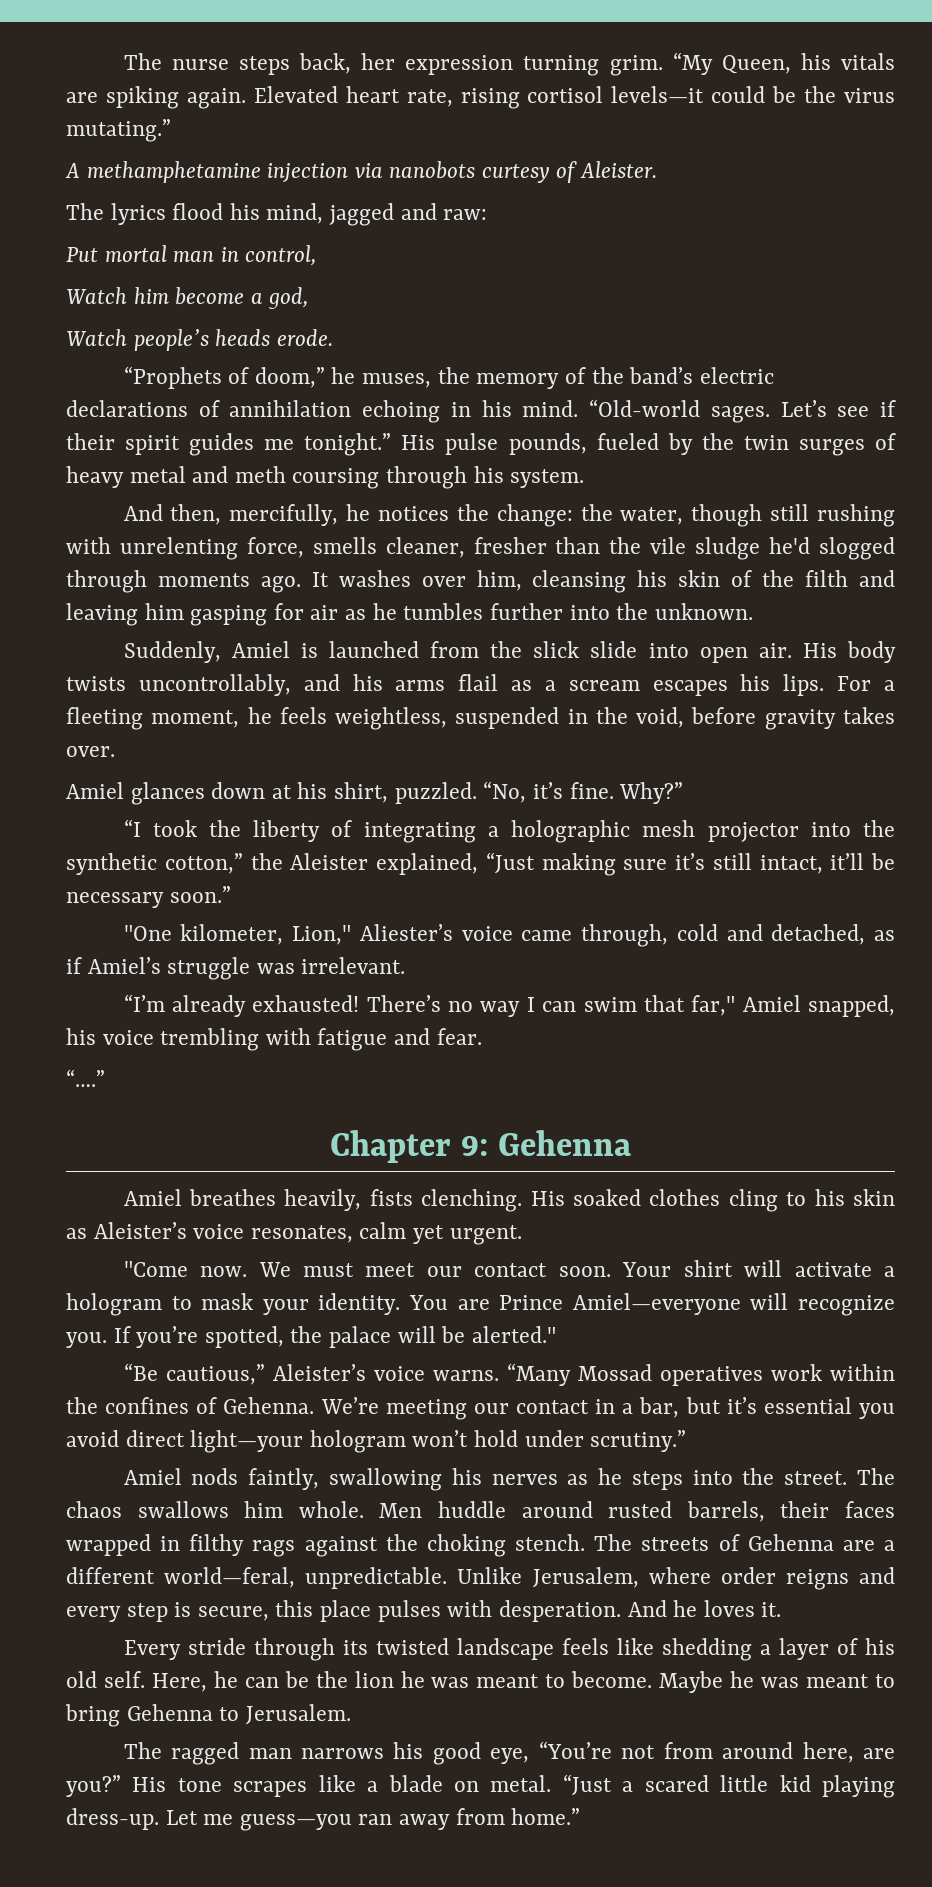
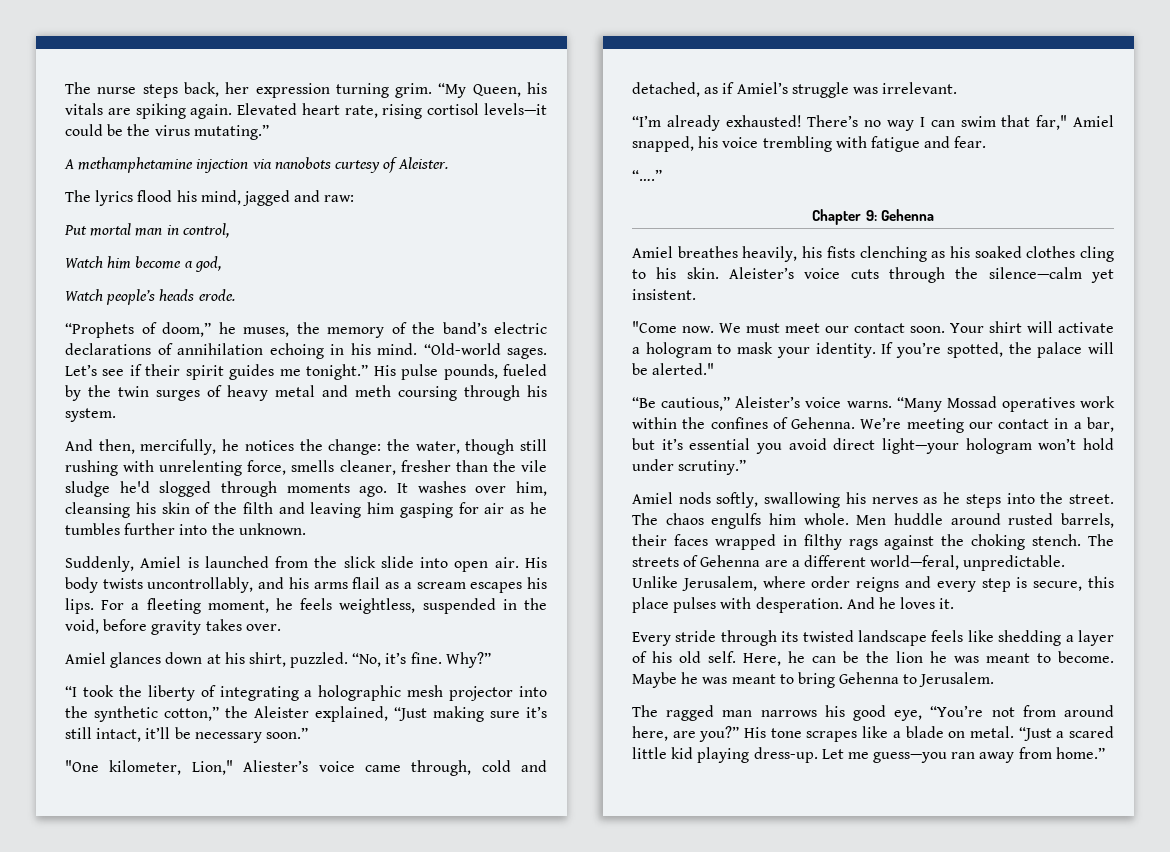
- Amiel breathes heavily, fists clenching. His soaked clothes cling to his skin as Aleister’s voice resonates, calm yet urgent.
+ Amiel breathes heavily, his fists clenching as his soaked clothes cling to his skin. Aleister’s voice cuts through the silence—calm yet insistent.
- You are Prince Amiel—everyone will recognize you.
- Amiel nods faintly, swallowing his nerves as he steps into the street.
+ Amiel nods softly, swallowing his nerves as he steps into the street.
- The chaos swallows him whole.
+ The chaos engulfs him whole.

